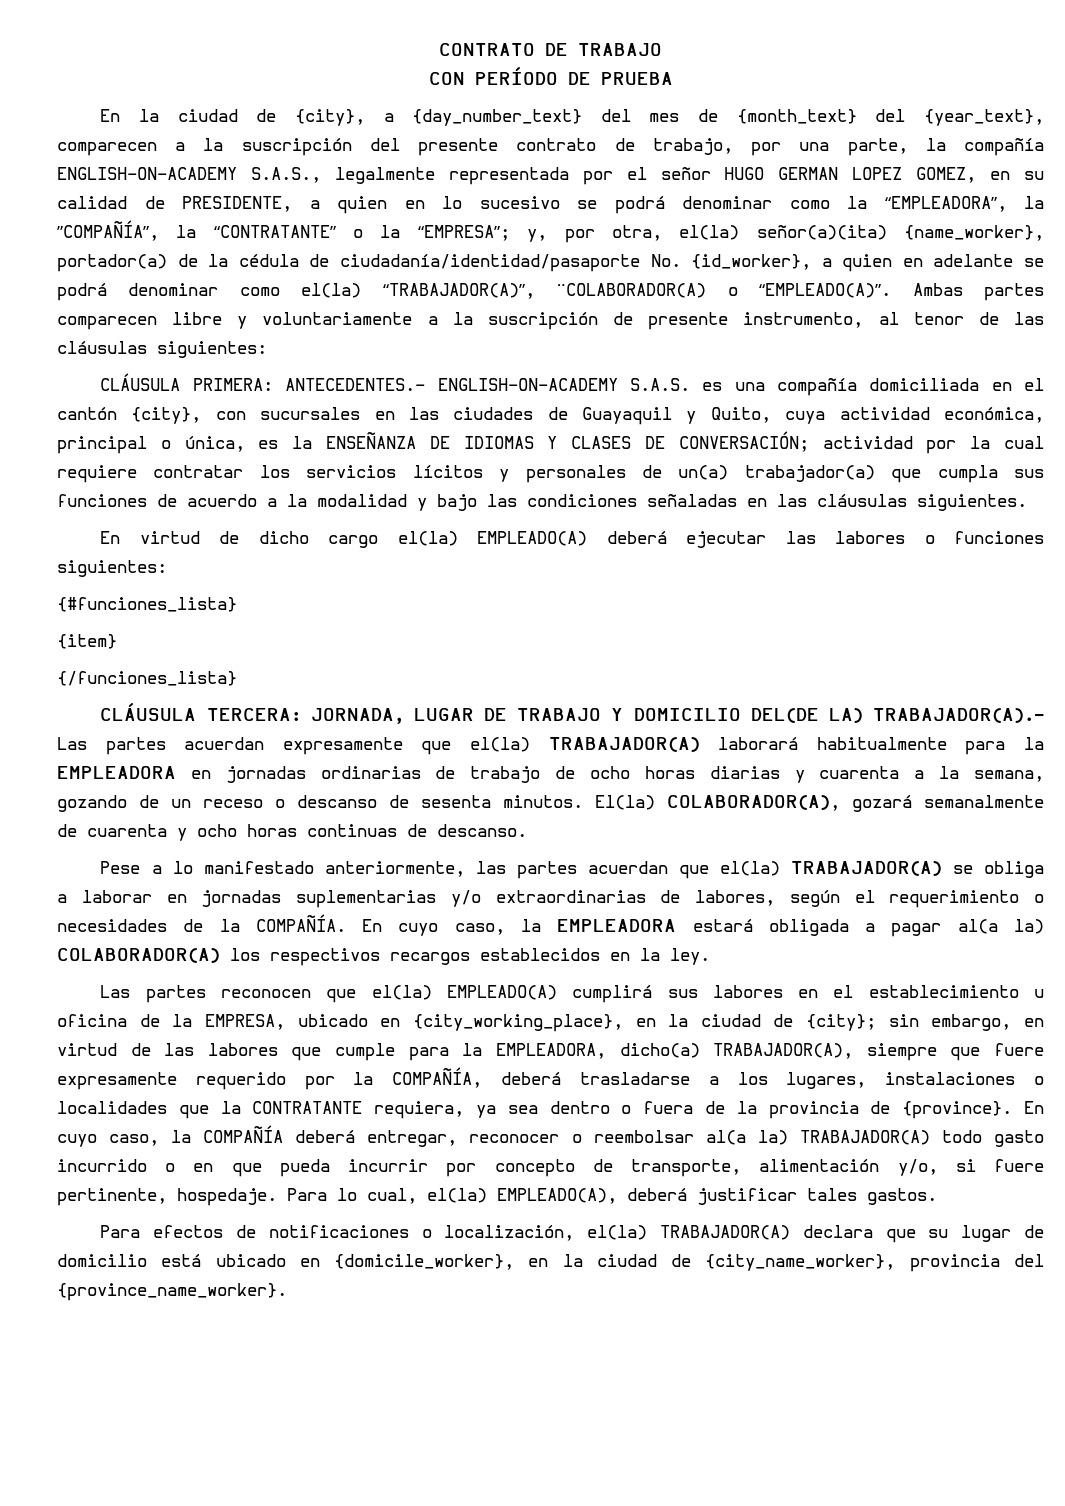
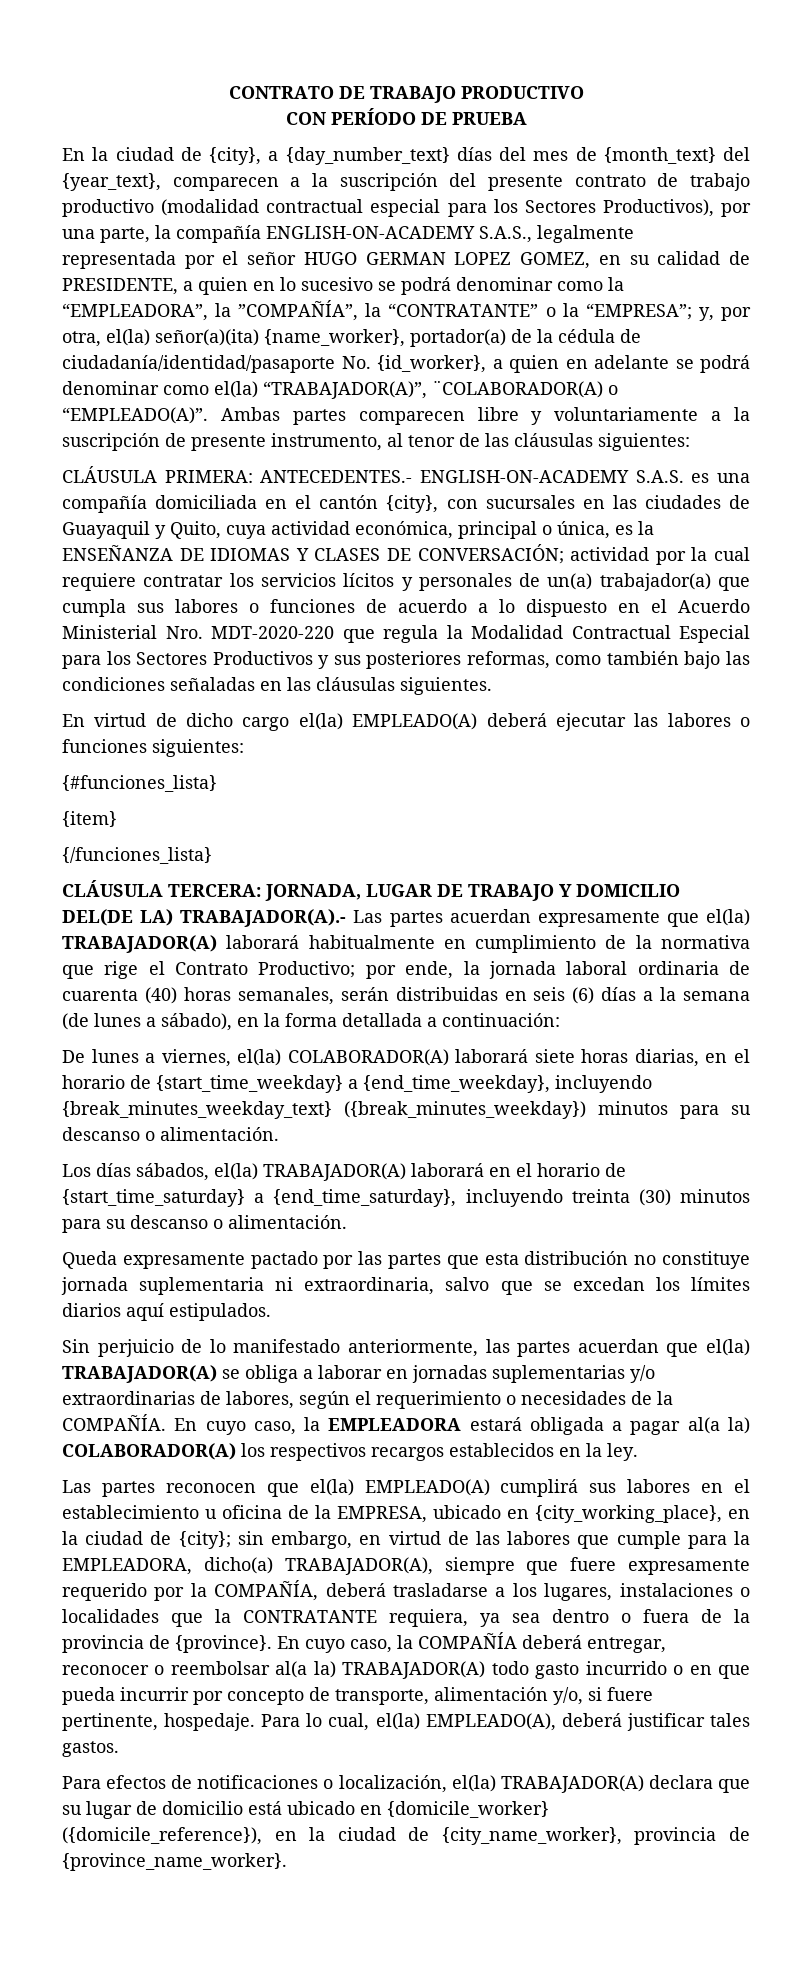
- CONTRATO DE TRABAJO
+ CONTRATO DE TRABAJO PRODUCTIVO
- En la ciudad de {city}, a {day_number_text} del mes de {month_text} del {year_text}, comparecen a la suscripción del presente contrato de trabajo, por una parte, la compañía ENGLISH-ON-ACADEMY S.A.S., legalmente representada por el señor HUGO GERMAN LOPEZ GOMEZ, en su calidad de PRESIDENTE, a quien en lo sucesivo se podrá denominar como la “EMPLEADORA”, la ”COMPAÑÍA”, la “CONTRATANTE” o la “EMPRESA”;
+ En la ciudad de {city}, a {day_number_text} días del mes de {month_text} del {year_text}, comparecen a la suscripción del presente contrato de trabajo productivo (modalidad contractual especial para los Sectores Productivos), por una parte, la compañía ENGLISH-ON-ACADEMY S.A.S., legalmente representada por el señor HUGO GERMAN LOPEZ GOMEZ, en su calidad de PRESIDENTE, a quien en lo sucesivo se podrá denominar como la “EMPLEADORA”, la ”COMPAÑÍA”, la “CONTRATANTE” o la “EMPRESA”;
- actividad por la cual requiere contratar los servicios lícitos y personales de un(a) trabajador(a) que cumpla sus funciones de acuerdo a la modalidad y bajo las condiciones señaladas en las cláusulas siguientes.
+ actividad por la cual requiere contratar los servicios lícitos y personales de un(a) trabajador(a) que cumpla sus labores o funciones de acuerdo a lo dispuesto en el Acuerdo Ministerial Nro. MDT-2020-220 que regula la Modalidad Contractual Especial para los Sectores Productivos y sus posteriores reformas, como también bajo las condiciones señaladas en las cláusulas siguientes.
- CLÁUSULA TERCERA: JORNADA, LUGAR DE TRABAJO Y DOMICILIO DEL(DE LA) TRABAJADOR(A).- Las partes acuerdan expresamente que el(la) TRABAJADOR(A) laborará habitualmente para la EMPLEADORA en jornadas ordinarias de trabajo de ocho horas diarias y cuarenta a la semana, gozando de un receso o descanso de sesenta minutos. El(la) COLABORADOR(A), gozará semanalmente de cuarenta y ocho horas continuas de descanso.
- Pese a lo manifestado anteriormente, las partes acuerdan que el(la) TRABAJADOR(A) se obliga a laborar en jornadas suplementarias y/o extraordinarias de labores, según el requerimiento o necesidades de la COMPAÑÍA.
+ CLÁUSULA TERCERA: JORNADA, LUGAR DE TRABAJO Y DOMICILIO DEL(DE LA) TRABAJADOR(A).- Las partes acuerdan expresamente que el(la) TRABAJADOR(A) laborará habitualmente en cumplimiento de la normativa que rige el Contrato Productivo; por ende, la jornada laboral ordinaria de cuarenta (40) horas semanales, serán distribuidas en seis (6) días a la semana (de lunes a sábado), en la forma detallada a continuación:
+ De lunes a viernes, el(la) COLABORADOR(A) laborará siete horas diarias, en el horario de {start_time_weekday} a {end_time_weekday}, incluyendo {break_minutes_weekday_text} ({break_minutes_weekday}) minutos para su descanso o alimentación.
+ Los días sábados, el(la) TRABAJADOR(A) laborará en el horario de {start_time_saturday} a {end_time_saturday}, incluyendo treinta (30) minutos para su descanso o alimentación.
+ Queda expresamente pactado por las partes que esta distribución no constituye jornada suplementaria ni extraordinaria, salvo que se excedan los límites diarios aquí estipulados.
+ Sin perjuicio de lo manifestado anteriormente, las partes acuerdan que el(la) TRABAJADOR(A) se obliga a laborar en jornadas suplementarias y/o extraordinarias de labores, según el requerimiento o necesidades de la COMPAÑÍA.
- Para efectos de notificaciones o localización, el(la) TRABAJADOR(A) declara que su lugar de domicilio está ubicado en {domicile_worker}, en la ciudad de {city_name_worker}, provincia del {province_name_worker}.
+ Para efectos de notificaciones o localización, el(la) TRABAJADOR(A) declara que su lugar de domicilio está ubicado en {domicile_worker} ({domicile_reference}), en la ciudad de {city_name_worker}, provincia de {province_name_worker}.

